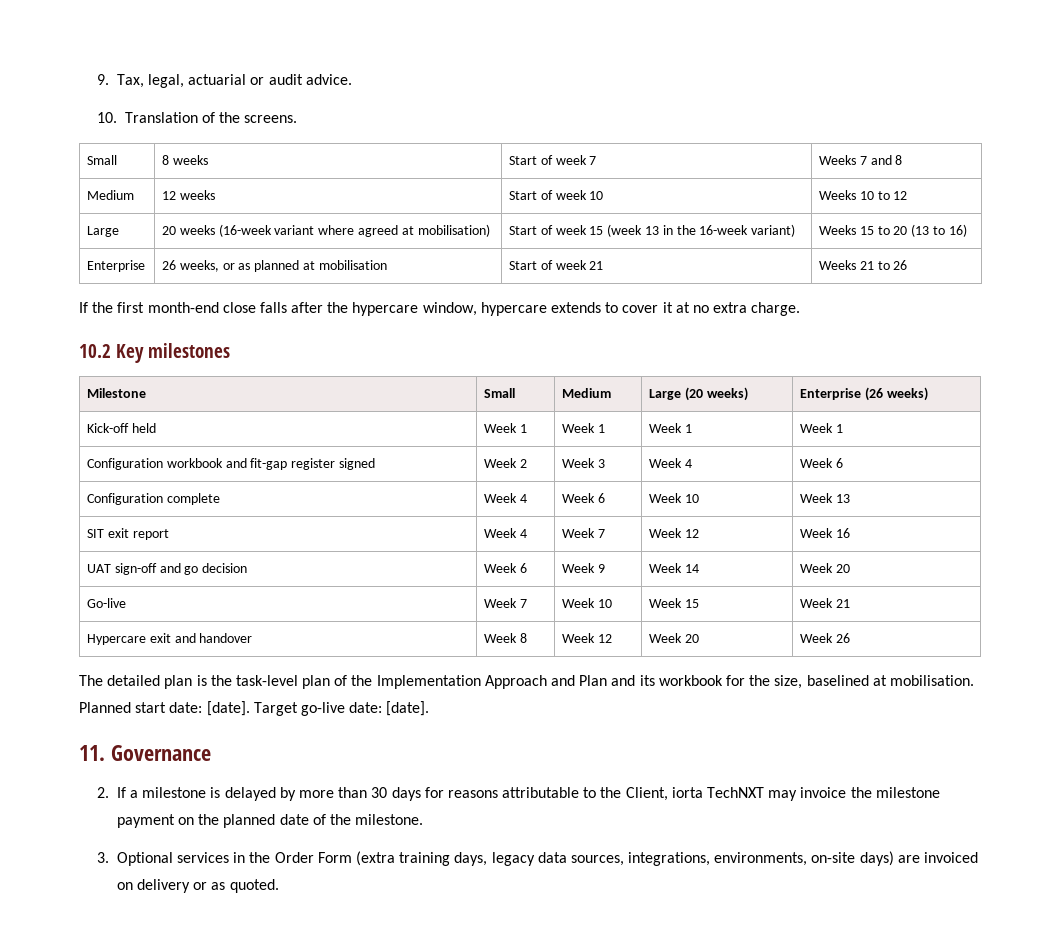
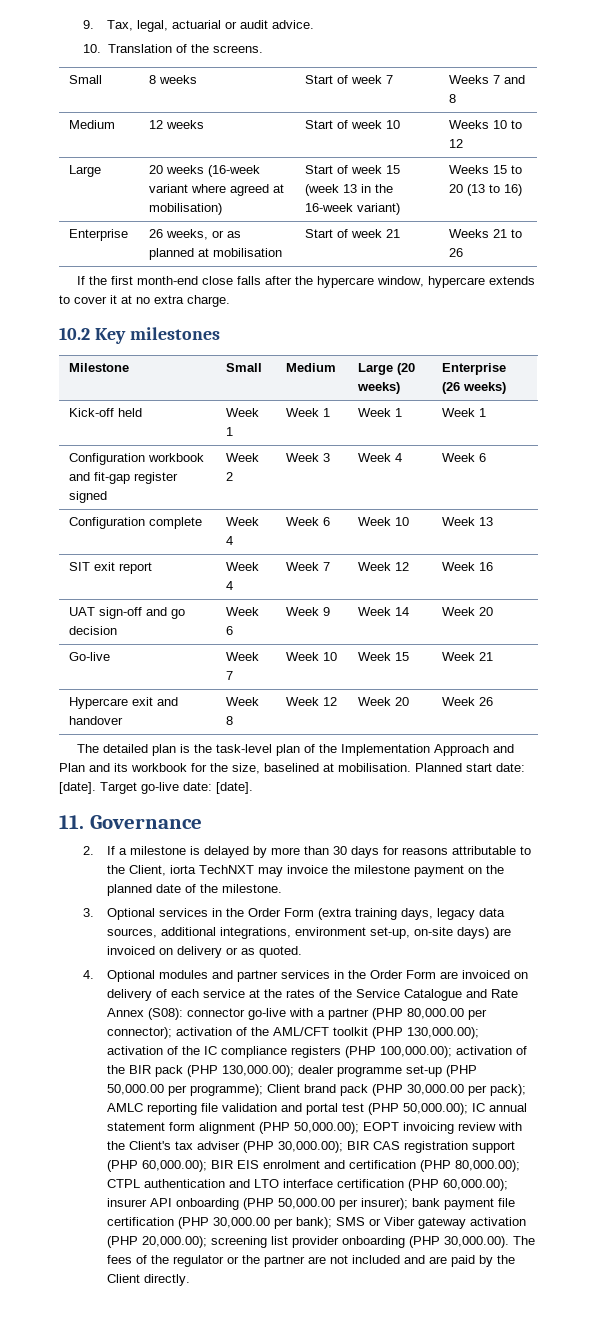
- 3. Optional services in the Order Form (extra training days, legacy data sources, integrations, environments, on-site days) are invoiced on delivery or as quoted.
+ 3. Optional services in the Order Form (extra training days, legacy data sources, additional integrations, environment set-up, on-site days) are invoiced on delivery or as quoted.
+ 4. Optional modules and partner services in the Order Form are invoiced on delivery of each service at the rates of the Service Catalogue and Rate Annex (S08): connector go-live with a partner (PHP 80,000.00 per connector); activation of the AML/CFT toolkit (PHP 130,000.00); activation of the IC compliance registers (PHP 100,000.00); activation of the BIR pack (PHP 130,000.00); dealer programme set-up (PHP 50,000.00 per programme); Client brand pack (PHP 30,000.00 per pack); AMLC reporting file validation and portal test (PHP 50,000.00); IC annual statement form alignment (PHP 50,000.00); EOPT invoicing review with the Client's tax adviser (PHP 30,000.00); BIR CAS registration support (PHP 60,000.00); BIR EIS enrolment and certification (PHP 80,000.00); CTPL authentication and LTO interface certification (PHP 60,000.00); insurer API onboarding (PHP 50,000.00 per insurer); bank payment file certification (PHP 30,000.00 per bank); SMS or Viber gateway activation (PHP 20,000.00); screening list provider onboarding (PHP 30,000.00). The fees of the regulator or the partner are not included and are paid by the Client directly.

